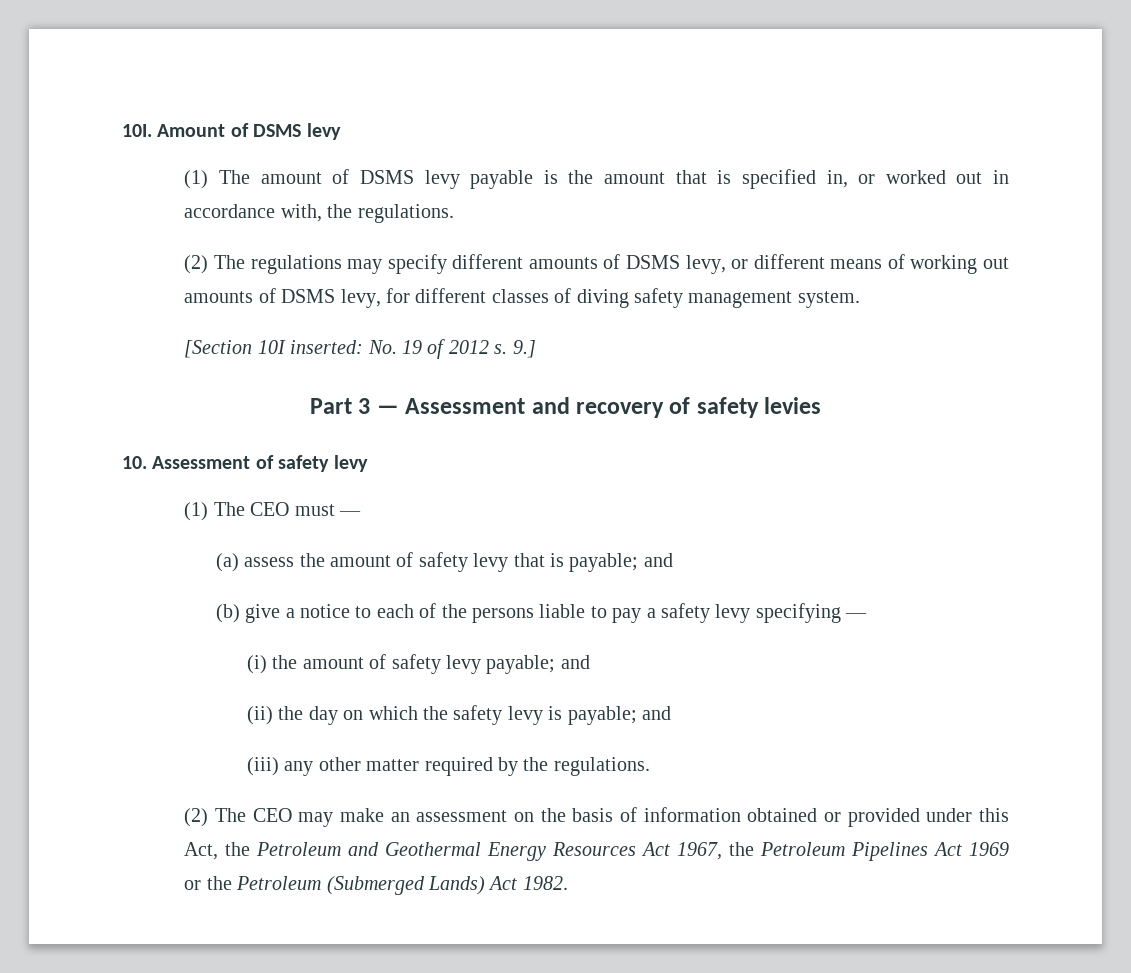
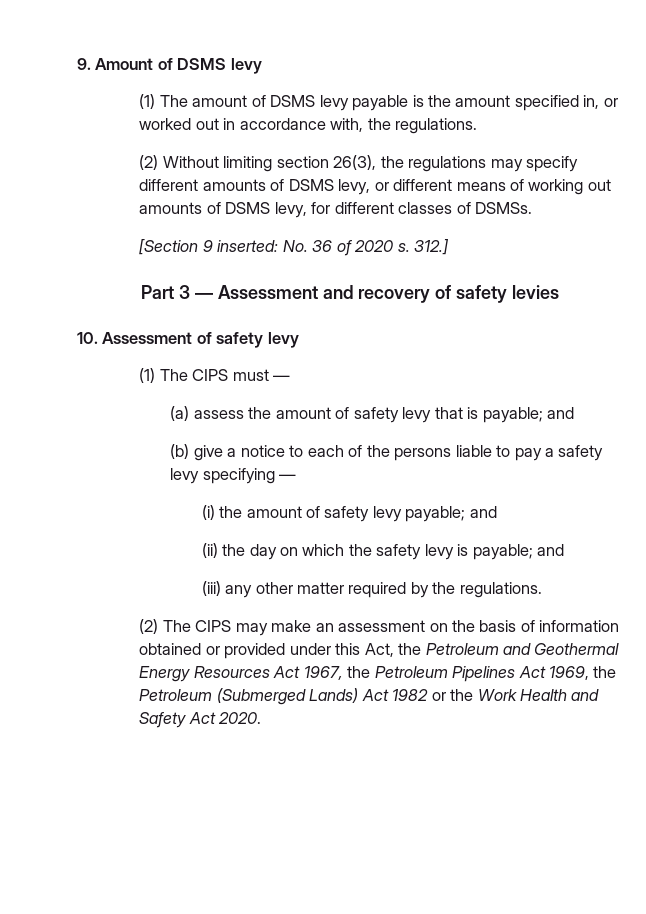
- 10I. Amount of DSMS levy
+ 9. Amount of DSMS levy
- (1) The amount of DSMS levy payable is the amount that is specified in, or worked out in accordance with, the regulations.
+ (1) The amount of DSMS levy payable is the amount specified in, or worked out in accordance with, the regulations.
- (2) The regulations may specify different amounts of DSMS levy, or different means of working out amounts of DSMS levy, for different classes of diving safety management system.
+ (2) Without limiting section 26(3), the regulations may specify different amounts of DSMS levy, or different means of working out amounts of DSMS levy, for different classes of DSMSs.
- [Section 10I inserted: No. 19 of 2012 s. 9.]
+ [Section 9 inserted: No. 36 of 2020 s. 312.]
- (1) The CEO must —
+ (1) The CIPS must —
- (2) The CEO may make an assessment on the basis of information obtained or provided under this Act, the Petroleum and Geothermal Energy Resources Act 1967, the Petroleum Pipelines Act 1969 or the Petroleum (Submerged Lands) Act 1982.
+ (2) The CIPS may make an assessment on the basis of information obtained or provided under this Act, the Petroleum and Geothermal Energy Resources Act 1967, the Petroleum Pipelines Act 1969, the Petroleum (Submerged Lands) Act 1982 or the Work Health and Safety Act 2020.

